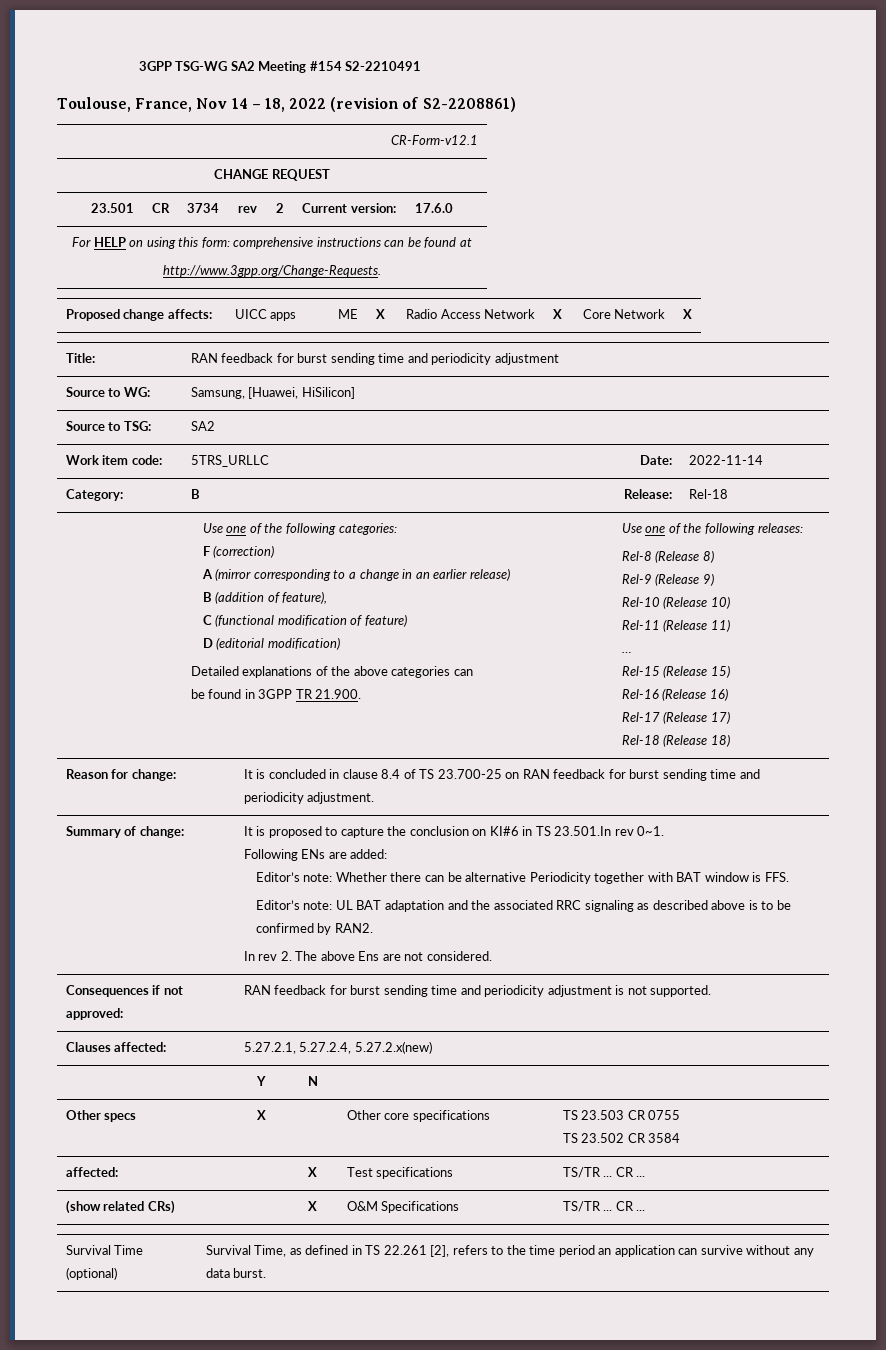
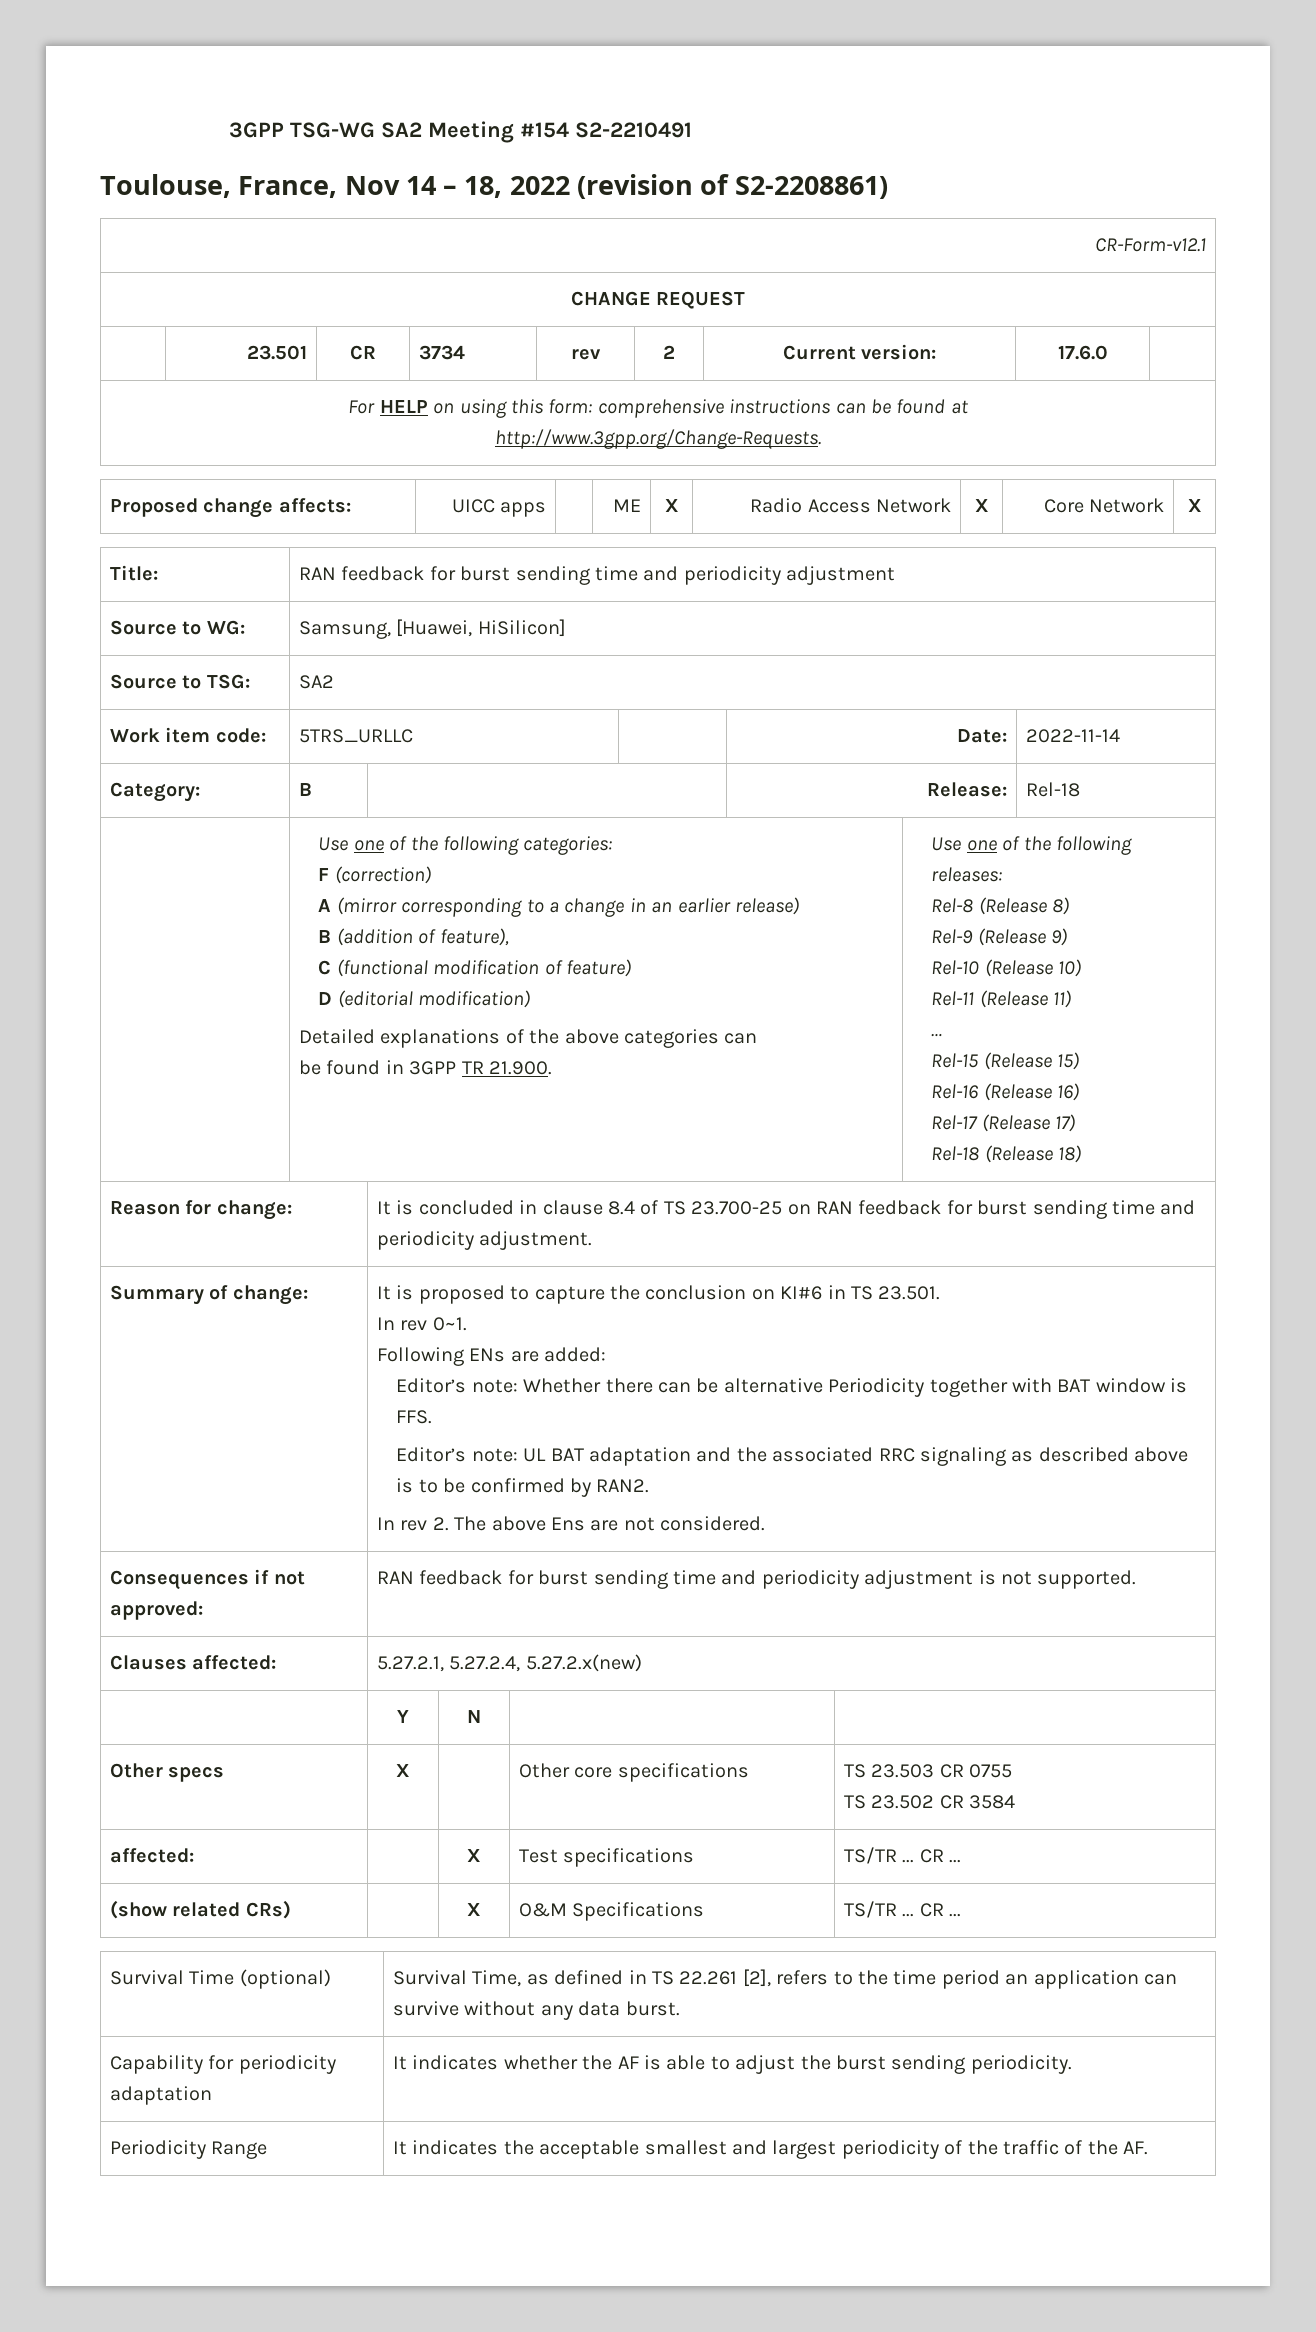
- It is proposed to capture the conclusion on KI#6 in TS 23.501.In rev 0~1.
+ It is proposed to capture the conclusion on KI#6 in TS 23.501.
+ In rev 0~1.
+ Capability for periodicity adaptation | It indicates whether the AF is able to adjust the burst sending periodicity.
+ Periodicity Range | It indicates the acceptable smallest and largest periodicity of the traffic of the AF.

